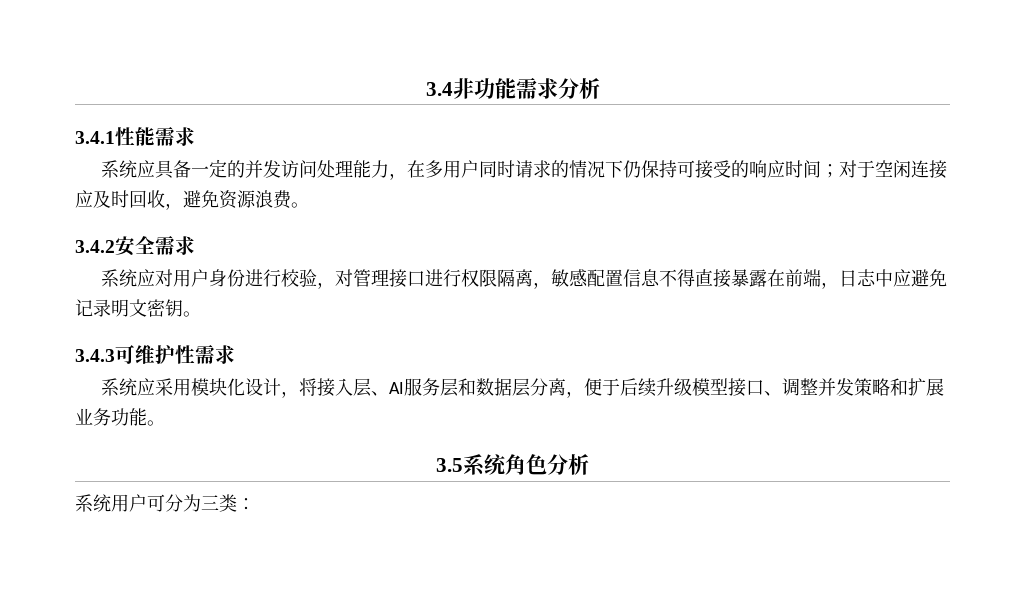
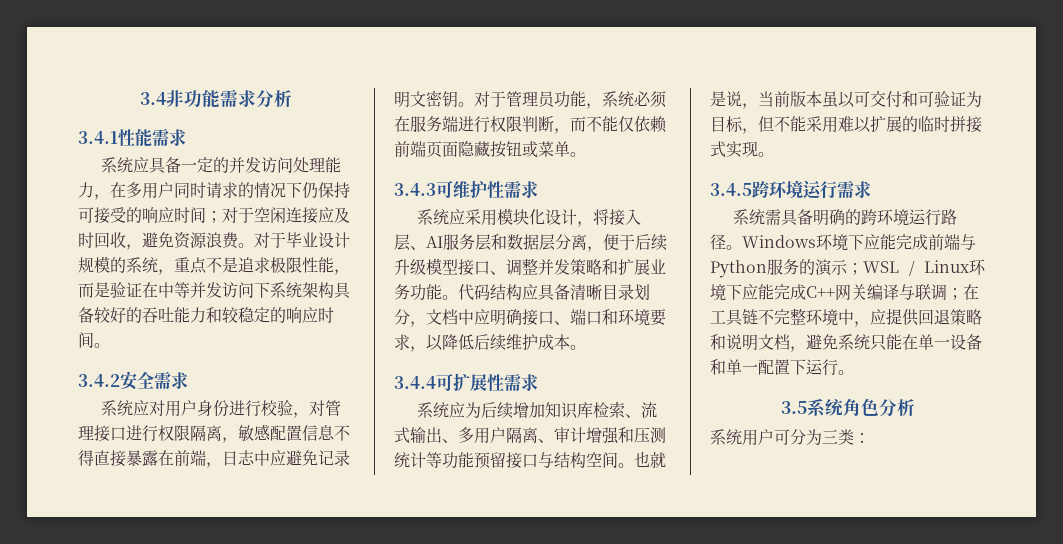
+ 对于毕业设计规模的系统，重点不是追求极限性能，而是验证在中等并发访问下系统架构具备较好的吞吐能力和较稳定的响应时间。
+ 对于管理员功能，系统必须在服务端进行权限判断，而不能仅依赖前端页面隐藏按钮或菜单。
+ 代码结构应具备清晰目录划分，文档中应明确接口、端口和环境要求，以降低后续维护成本。
+ 3.4.4可扩展性需求
+ 系统应为后续增加知识库检索、流式输出、多用户隔离、审计增强和压测统计等功能预留接口与结构空间。也就是说，当前版本虽以可交付和可验证为目标，但不能采用难以扩展的临时拼接式实现。
+ 3.4.5跨环境运行需求
+ 系统需具备明确的跨环境运行路径。Windows环境下应能完成前端与Python服务的演示；WSL / Linux环境下应能完成C++网关编译与联调；在工具链不完整环境中，应提供回退策略和说明文档，避免系统只能在单一设备和单一配置下运行。

